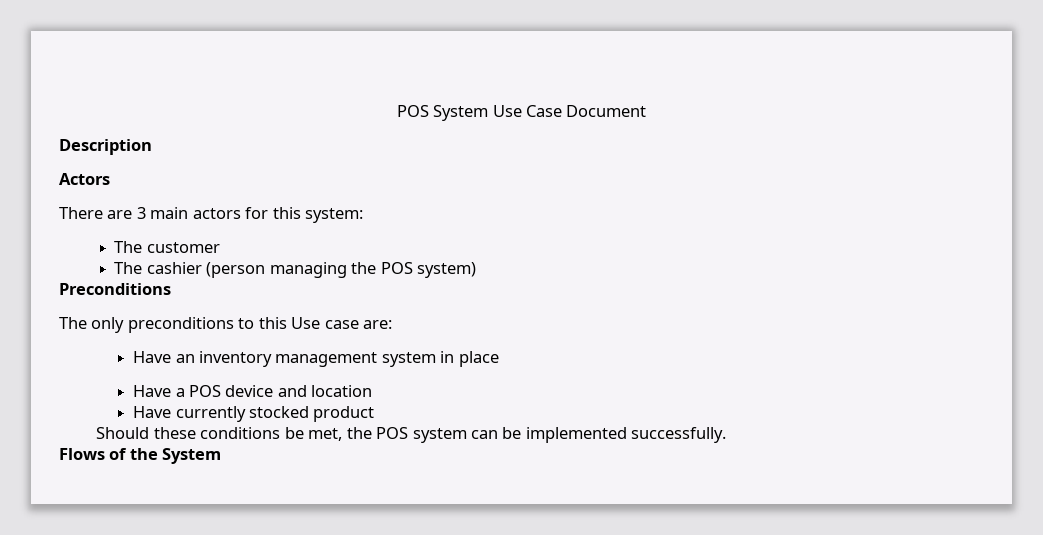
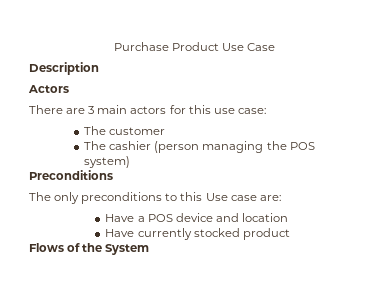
- POS System Use Case Document
+ Purchase Product Use Case
- There are 3 main actors for this system:
+ There are 3 main actors for this use case:
- Have an inventory management system in place
- Should these conditions be met, the POS system can be implemented successfully.

